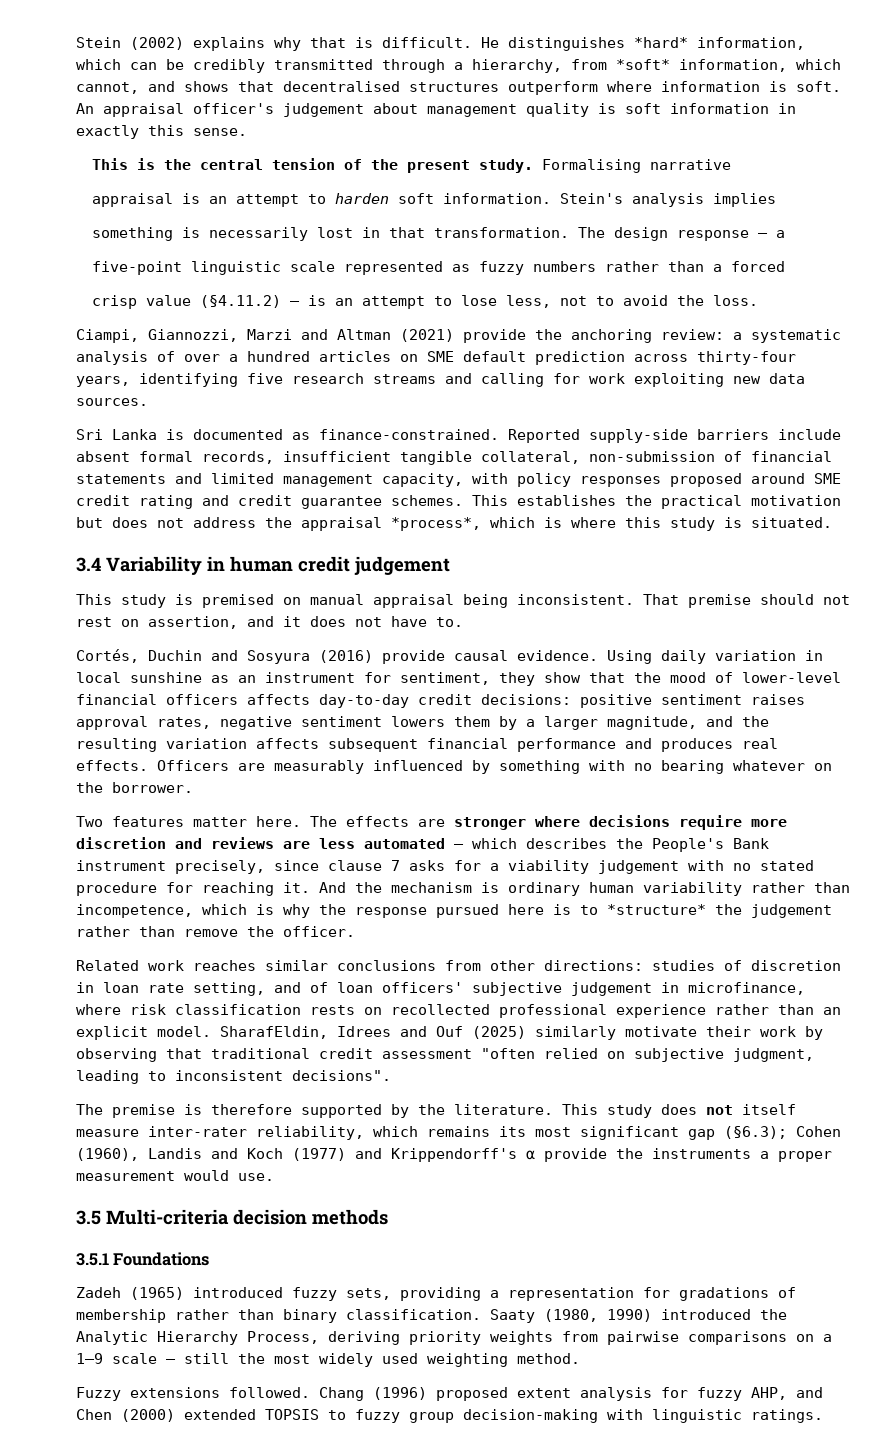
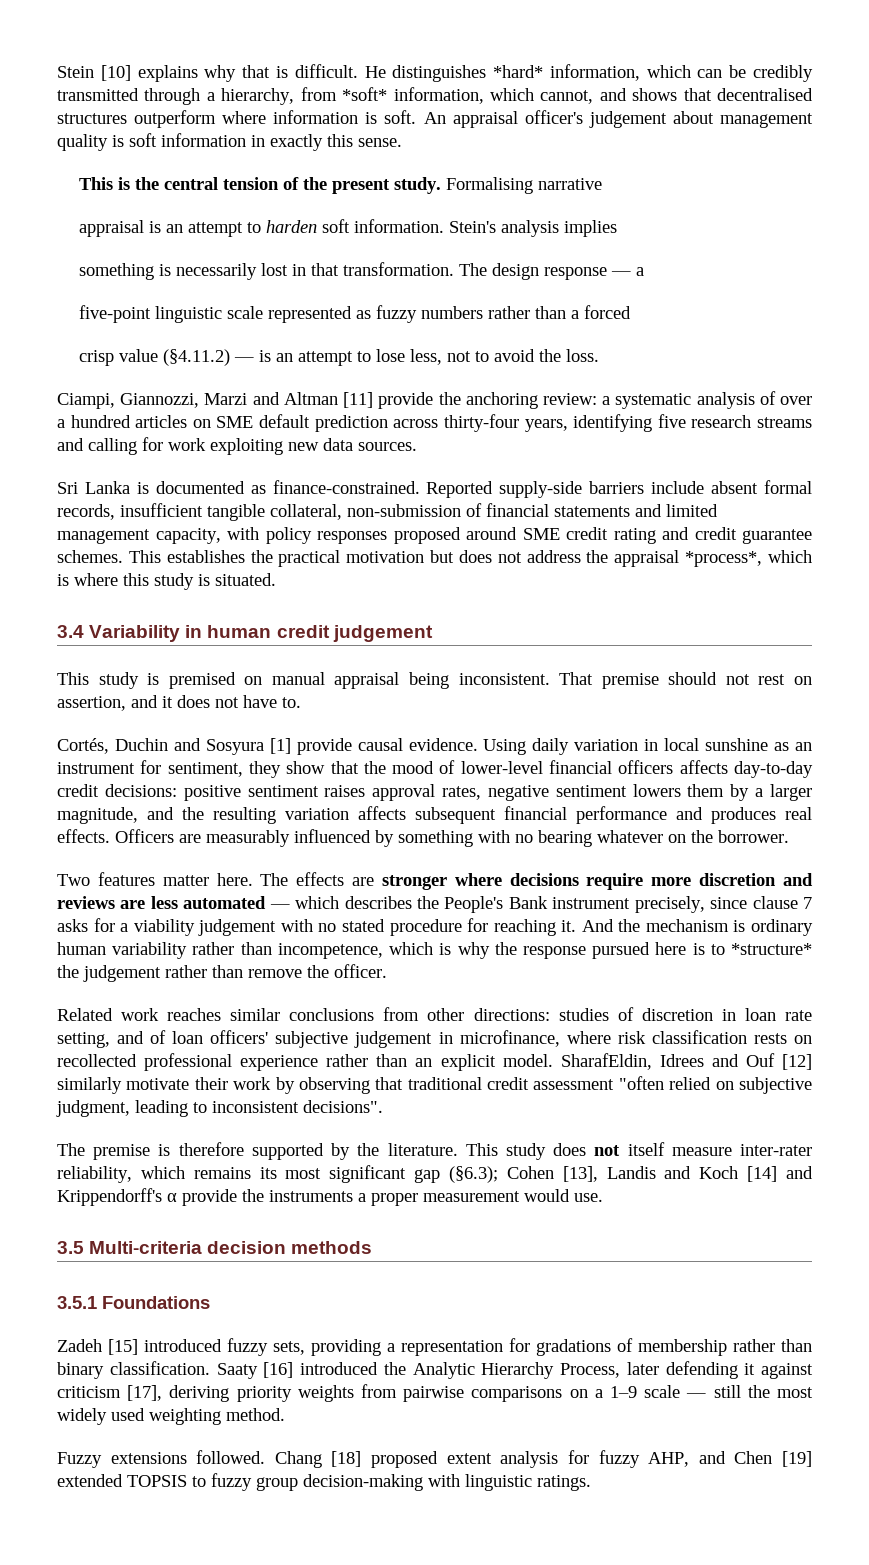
- Stein (2002) explains why that is difficult.
+ Stein [10] explains why that is difficult.
- Ciampi, Giannozzi, Marzi and Altman (2021) provide the anchoring review: a systematic analysis of over a hundred articles on SME default prediction across thirty-four years, identifying five research streams and calling for work exploiting new data sources.
+ Ciampi, Giannozzi, Marzi and Altman [11] provide the anchoring review: a systematic analysis of over a hundred articles on SME default prediction across thirty-four years, identifying five research streams and calling for work exploiting new data sources.
- Cortés, Duchin and Sosyura (2016) provide causal evidence.
+ Cortés, Duchin and Sosyura [1] provide causal evidence.
- SharafEldin, Idrees and Ouf (2025) similarly motivate their work by observing that traditional credit assessment "often relied on subjective judgment, leading to inconsistent decisions".
+ SharafEldin, Idrees and Ouf [12] similarly motivate their work by observing that traditional credit assessment "often relied on subjective judgment, leading to inconsistent decisions".
- This study does not itself measure inter-rater reliability, which remains its most significant gap (§6.3); Cohen (1960), Landis and Koch (1977) and Krippendorff's α provide the instruments a proper measurement would use.
+ This study does not itself measure inter-rater reliability, which remains its most significant gap (§6.3); Cohen [13], Landis and Koch [14] and Krippendorff's α provide the instruments a proper measurement would use.
- Zadeh (1965) introduced fuzzy sets, providing a representation for gradations of membership rather than binary classification.
+ Zadeh [15] introduced fuzzy sets, providing a representation for gradations of membership rather than binary classification.
- Saaty (1980, 1990) introduced the Analytic Hierarchy Process, deriving priority weights from pairwise comparisons on a 1–9 scale — still the most widely used weighting method.
+ Saaty [16] introduced the Analytic Hierarchy Process, later defending it against criticism [17], deriving priority weights from pairwise comparisons on a 1–9 scale — still the most widely used weighting method.
- Chang (1996) proposed extent analysis for fuzzy AHP, and Chen (2000) extended TOPSIS to fuzzy group decision-making with linguistic ratings.
+ Chang [18] proposed extent analysis for fuzzy AHP, and Chen [19] extended TOPSIS to fuzzy group decision-making with linguistic ratings.

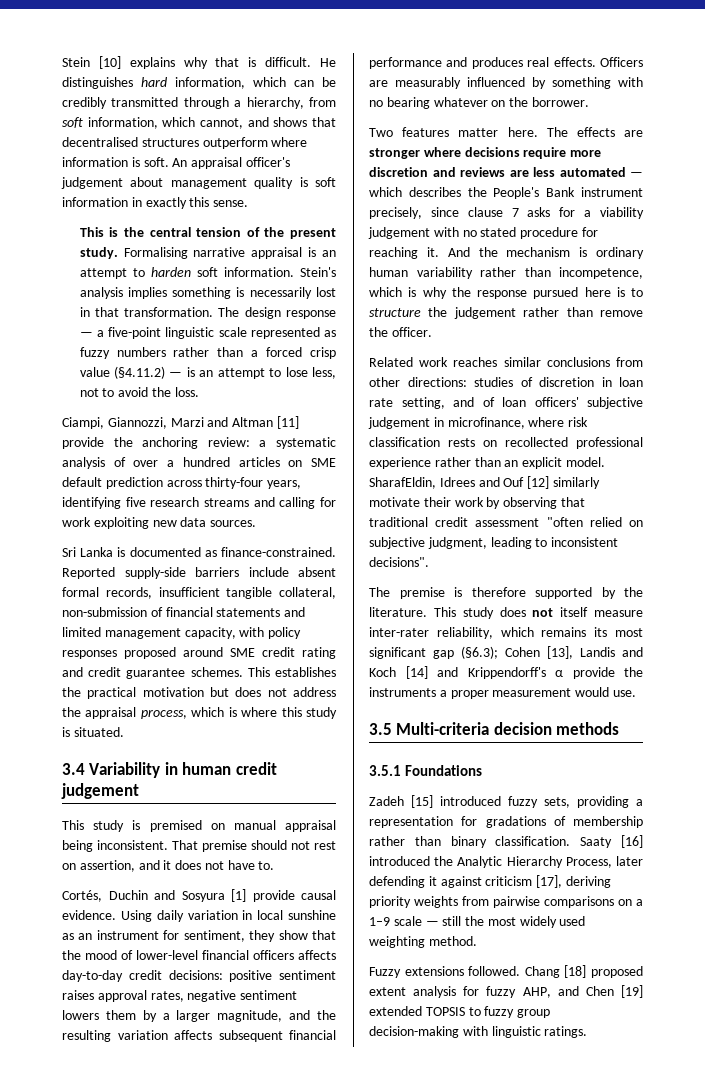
- He distinguishes *hard* information, which can be credibly transmitted through a hierarchy, from *soft* information, which cannot, and shows that decentralised structures outperform where information is soft.
+ He distinguishes hard information, which can be credibly transmitted through a hierarchy, from soft information, which cannot, and shows that decentralised structures outperform where information is soft.
- Formalising narrative
- appraisal is an attempt to harden soft information.
+ Formalising narrative appraisal is an attempt to harden soft information.
- Stein's analysis implies
- something is necessarily lost in that transformation.
+ Stein's analysis implies something is necessarily lost in that transformation.
- The design response — a
- five-point linguistic scale represented as fuzzy numbers rather than a forced
- crisp value (§4.11.2) — is an attempt to lose less, not to avoid the loss.
+ The design response — a five-point linguistic scale represented as fuzzy numbers rather than a forced crisp value (§4.11.2) — is an attempt to lose less, not to avoid the loss.
- This establishes the practical motivation but does not address the appraisal *process*, which is where this study is situated.
+ This establishes the practical motivation but does not address the appraisal process, which is where this study is situated.
- And the mechanism is ordinary human variability rather than incompetence, which is why the response pursued here is to *structure* the judgement rather than remove the officer.
+ And the mechanism is ordinary human variability rather than incompetence, which is why the response pursued here is to structure the judgement rather than remove the officer.

